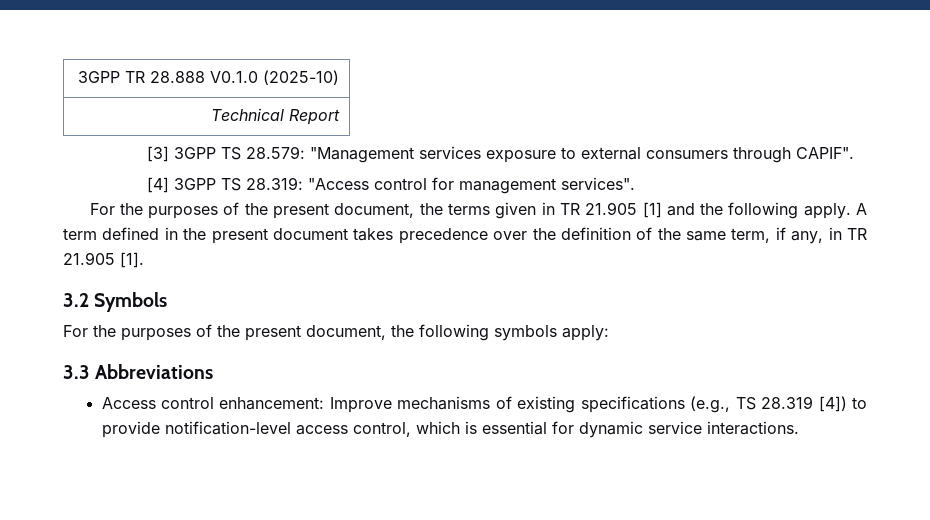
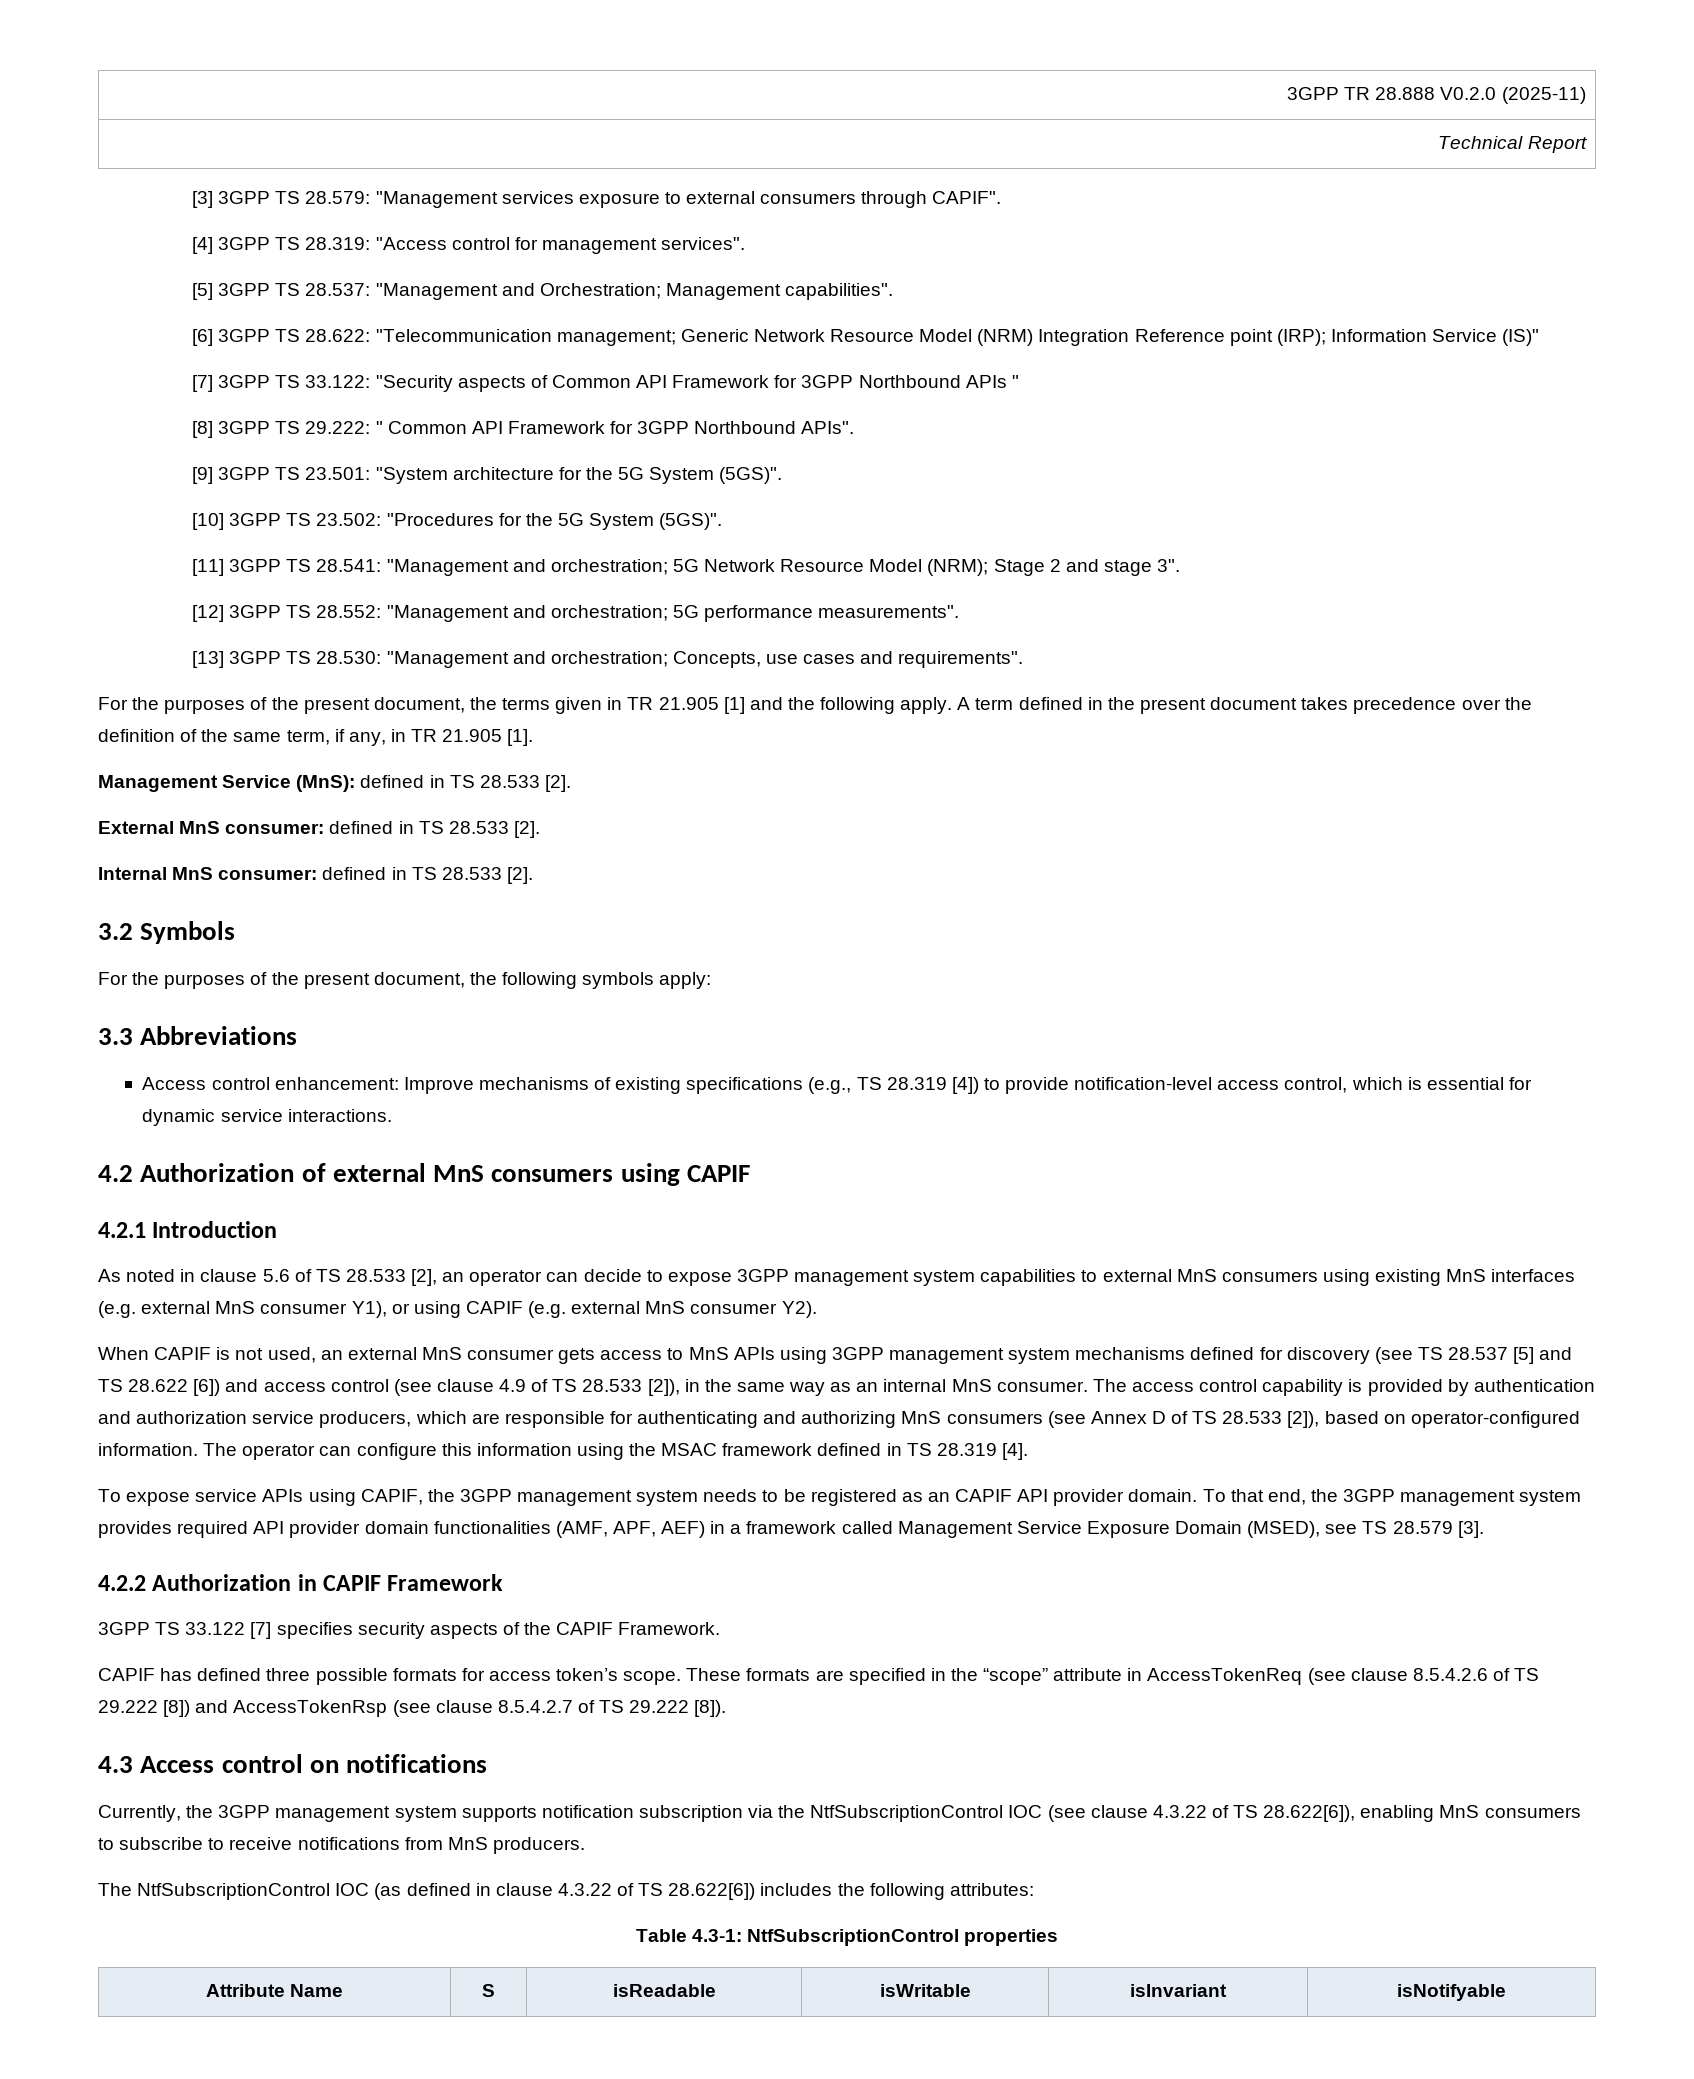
- 3GPP TR 28.888 V0.1.0 (2025-10)
+ 3GPP TR 28.888 V0.2.0 (2025-11)
+ [5] 3GPP TS 28.537: "Management and Orchestration; Management capabilities".
+ [6] 3GPP TS 28.622: "Telecommunication management; Generic Network Resource Model (NRM) Integration Reference point (IRP); Information Service (IS)"
+ [7] 3GPP TS 33.122: "Security aspects of Common API Framework for 3GPP Northbound APIs "
+ [8] 3GPP TS 29.222: " Common API Framework for 3GPP Northbound APIs".
+ [9] 3GPP TS 23.501: "System architecture for the 5G System (5GS)".
+ [10] 3GPP TS 23.502: "Procedures for the 5G System (5GS)".
+ [11] 3GPP TS 28.541: "Management and orchestration; 5G Network Resource Model (NRM); Stage 2 and stage 3".
+ [12] 3GPP TS 28.552: "Management and orchestration; 5G performance measurements".
+ [13] 3GPP TS 28.530: "Management and orchestration; Concepts, use cases and requirements".
+ Management Service (MnS): defined in TS 28.533 [2].
+ External MnS consumer: defined in TS 28.533 [2].
+ Internal MnS consumer: defined in TS 28.533 [2].
+ 4.2 Authorization of external MnS consumers using CAPIF
+ 4.2.1 Introduction
+ As noted in clause 5.6 of TS 28.533 [2], an operator can decide to expose 3GPP management system capabilities to external MnS consumers using existing MnS interfaces (e.g. external MnS consumer Y1), or using CAPIF (e.g. external MnS consumer Y2).
+ When CAPIF is not used, an external MnS consumer gets access to MnS APIs using 3GPP management system mechanisms defined for discovery (see TS 28.537 [5] and TS 28.622 [6]) and access control (see clause 4.9 of TS 28.533 [2]), in the same way as an internal MnS consumer. The access control capability is provided by authentication and authorization service producers, which are responsible for authenticating and authorizing MnS consumers (see Annex D of TS 28.533 [2]), based on operator-configured information. The operator can configure this information using the MSAC framework defined in TS 28.319 [4].
+ To expose service APIs using CAPIF, the 3GPP management system needs to be registered as an CAPIF API provider domain. To that end, the 3GPP management system provides required API provider domain functionalities (AMF, APF, AEF) in a framework called Management Service Exposure Domain (MSED), see TS 28.579 [3].
+ 4.2.2 Authorization in CAPIF Framework
+ 3GPP TS 33.122 [7] specifies security aspects of the CAPIF Framework.
+ CAPIF has defined three possible formats for access token’s scope. These formats are specified in the “scope” attribute in AccessTokenReq (see clause 8.5.4.2.6 of TS 29.222 [8]) and AccessTokenRsp (see clause 8.5.4.2.7 of TS 29.222 [8]).
+ 4.3 Access control on notifications
+ Currently, the 3GPP management system supports notification subscription via the NtfSubscriptionControl IOC (see clause 4.3.22 of TS 28.622[6]), enabling MnS consumers to subscribe to receive notifications from MnS producers.
+ The NtfSubscriptionControl IOC (as defined in clause 4.3.22 of TS 28.622[6]) includes the following attributes:
+ Table 4.3-1: NtfSubscriptionControl properties
+ Attribute Name | S | isReadable | isWritable | isInvariant | isNotifyable

